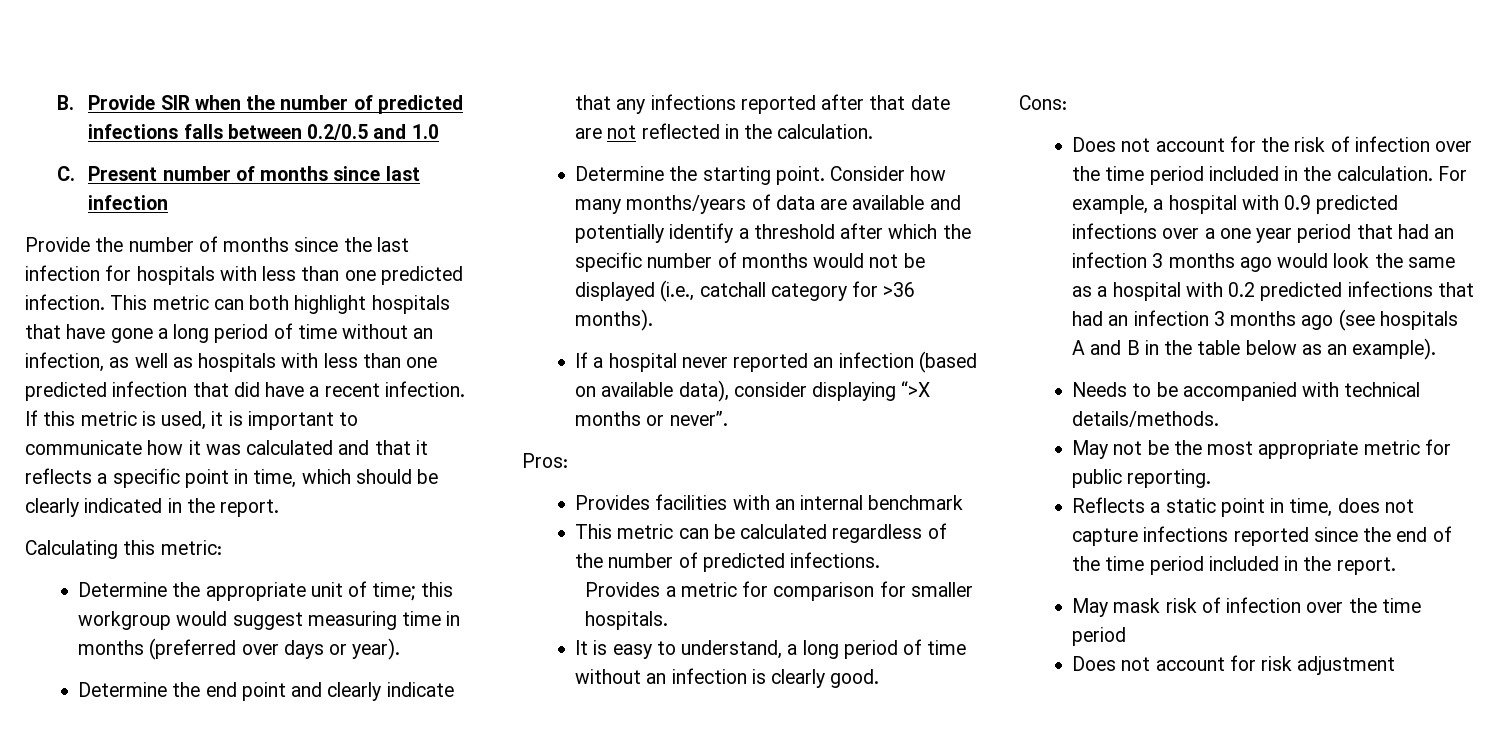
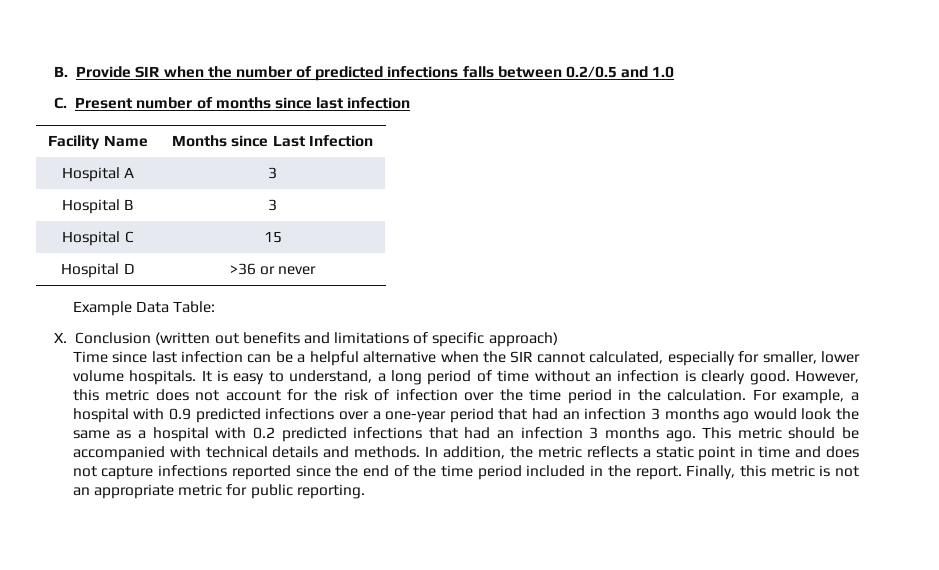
- Provide the number of months since the last infection for hospitals with less than one predicted infection. This metric can both highlight hospitals that have gone a long period of time without an infection, as well as hospitals with less than one predicted infection that did have a recent infection. If this metric is used, it is important to communicate how it was calculated and that it reflects a specific point in time, which should be clearly indicated in the report.
- Calculating this metric:
- Determine the appropriate unit of time; this workgroup would suggest measuring time in months (preferred over days or year).
- Determine the end point and clearly indicate that any infections reported after that date are not reflected in the calculation.
- Determine the starting point. Consider how many months/years of data are available and potentially identify a threshold after which the specific number of months would not be displayed (i.e., catchall category for >36 months).
- If a hospital never reported an infection (based on available data), consider displaying “>X months or never”.
- Pros:
- Provides facilities with an internal benchmark
- This metric can be calculated regardless of the number of predicted infections.
- Provides a metric for comparison for smaller hospitals.
- It is easy to understand, a long period of time without an infection is clearly good.
- Cons:
- Does not account for the risk of infection over the time period included in the calculation.
+ Facility Name | Months since Last Infection
+ Hospital A | 3
+ Hospital B | 3
+ Hospital C | 15
+ Hospital D | >36 or never
+ Example Data Table:
+ X. Conclusion (written out benefits and limitations of specific approach)
+ Time since last infection can be a helpful alternative when the SIR cannot calculated, especially for smaller, lower volume hospitals. It is easy to understand, a long period of time without an infection is clearly good. However, this metric does not account for the risk of infection over the time period in the calculation.
- For example, a hospital with 0.9 predicted infections over a one year period that had an infection 3 months ago would look the same as a hospital with 0.2 predicted infections that had an infection 3 months ago (see hospitals A and B in the table below as an example).
- Needs to be accompanied with technical details/methods.
- May not be the most appropriate metric for public reporting.
- Reflects a static point in time, does not capture infections reported since the end of the time period included in the report.
- May mask risk of infection over the time period
- Does not account for risk adjustment
+ For example, a hospital with 0.9 predicted infections over a one-year period that had an infection 3 months ago would look the same as a hospital with 0.2 predicted infections that had an infection 3 months ago. This metric should be accompanied with technical details and methods. In addition, the metric reflects a static point in time and does not capture infections reported since the end of the time period included in the report. Finally, this metric is not an appropriate metric for public reporting.

